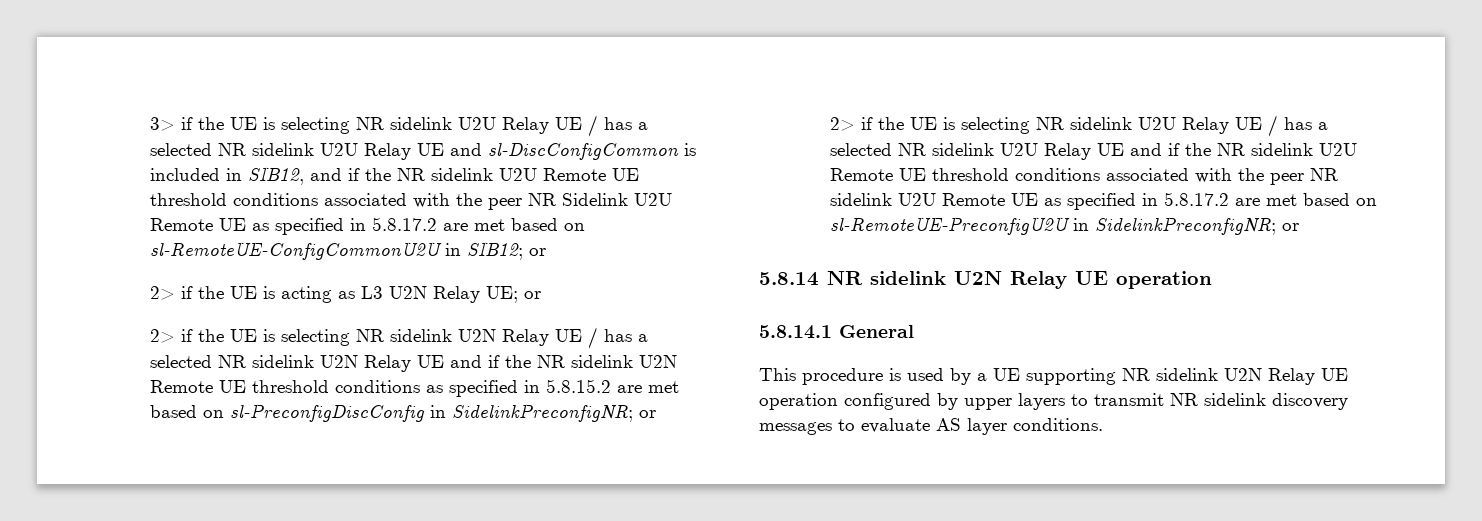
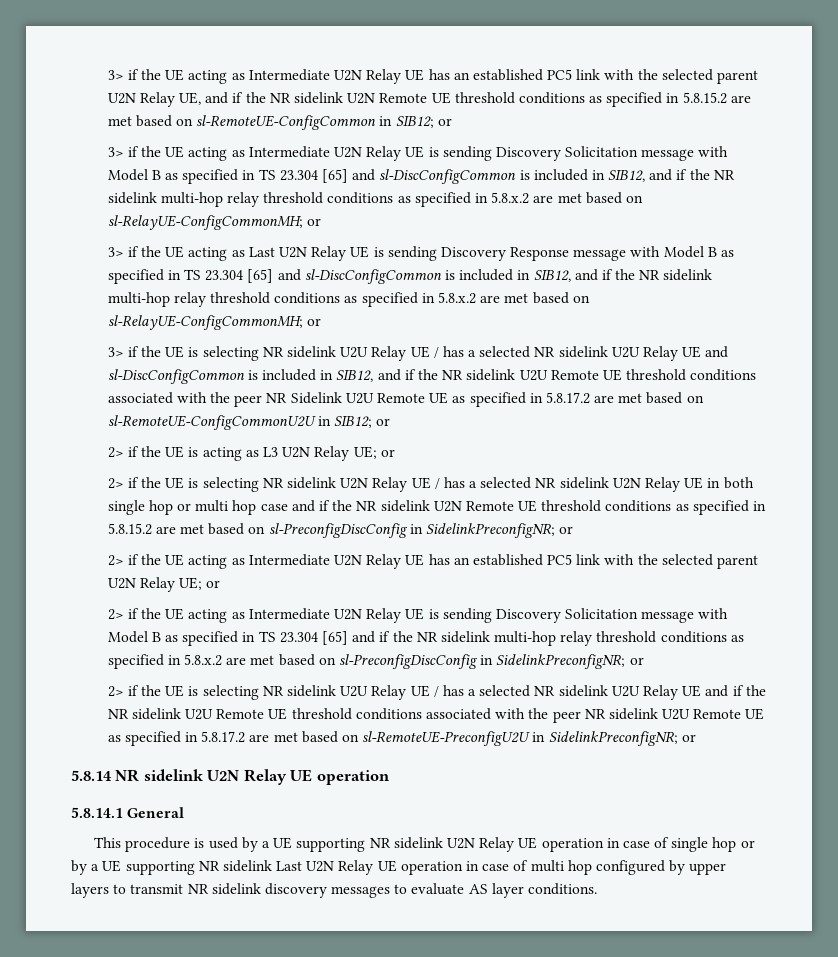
+ 3> if the UE acting as Intermediate U2N Relay UE has an established PC5 link with the selected parent U2N Relay UE, and if the NR sidelink U2N Remote UE threshold conditions as specified in 5.8.15.2 are met based on sl-RemoteUE-ConfigCommon in SIB12; or
+ 3> if the UE acting as Intermediate U2N Relay UE is sending Discovery Solicitation message with Model B as specified in TS 23.304 [65] and sl-DiscConfigCommon is included in SIB12, and if the NR sidelink multi-hop relay threshold conditions as specified in 5.8.x.2 are met based on sl-RelayUE-ConfigCommonMH; or
+ 3> if the UE acting as Last U2N Relay UE is sending Discovery Response message with Model B as specified in TS 23.304 [65] and sl-DiscConfigCommon is included in SIB12, and if the NR sidelink multi-hop relay threshold conditions as specified in 5.8.x.2 are met based on sl-RelayUE-ConfigCommonMH; or
- 2> if the UE is selecting NR sidelink U2N Relay UE / has a selected NR sidelink U2N Relay UE and if the NR sidelink U2N Remote UE threshold conditions as specified in 5.8.15.2 are met based on sl-PreconfigDiscConfig in SidelinkPreconfigNR; or
+ 2> if the UE is selecting NR sidelink U2N Relay UE / has a selected NR sidelink U2N Relay UE in both single hop or multi hop case and if the NR sidelink U2N Remote UE threshold conditions as specified in 5.8.15.2 are met based on sl-PreconfigDiscConfig in SidelinkPreconfigNR; or
+ 2> if the UE acting as Intermediate U2N Relay UE has an established PC5 link with the selected parent U2N Relay UE; or
+ 2> if the UE acting as Intermediate U2N Relay UE is sending Discovery Solicitation message with Model B as specified in TS 23.304 [65] and if the NR sidelink multi-hop relay threshold conditions as specified in 5.8.x.2 are met based on sl-PreconfigDiscConfig in SidelinkPreconfigNR; or
- This procedure is used by a UE supporting NR sidelink U2N Relay UE operation configured by upper layers to transmit NR sidelink discovery messages to evaluate AS layer conditions.
+ This procedure is used by a UE supporting NR sidelink U2N Relay UE operation in case of single hop or by a UE supporting NR sidelink Last U2N Relay UE operation in case of multi hop configured by upper layers to transmit NR sidelink discovery messages to evaluate AS layer conditions.

